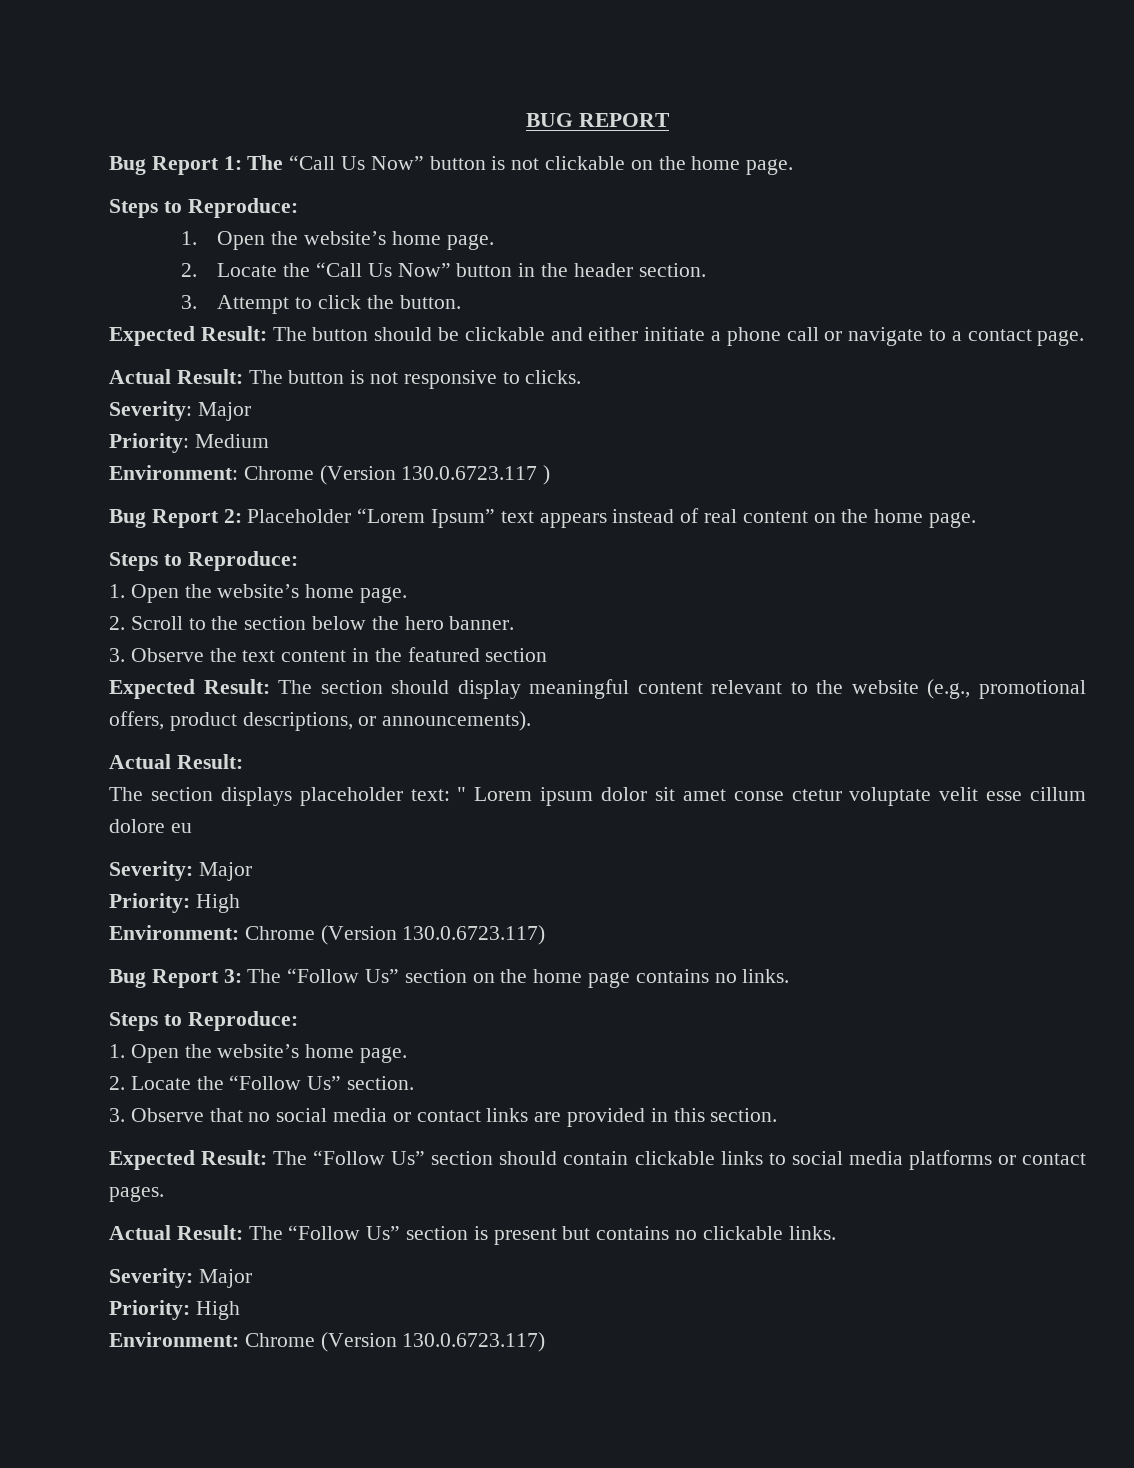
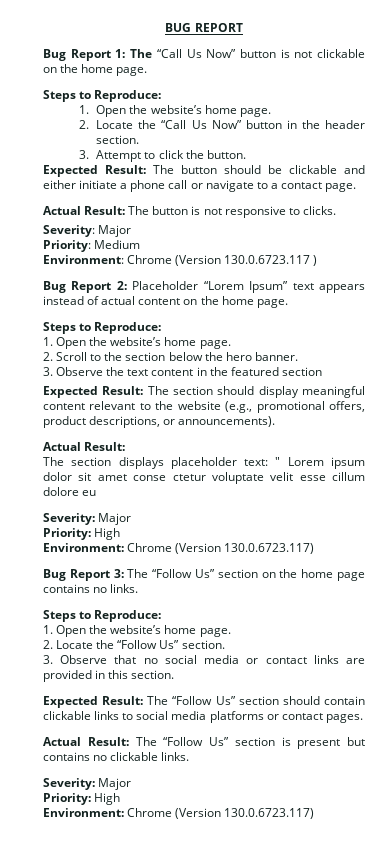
- Bug Report 2: Placeholder “Lorem Ipsum” text appears instead of real content on the home page.
+ Bug Report 2: Placeholder “Lorem Ipsum” text appears instead of actual content on the home page.

